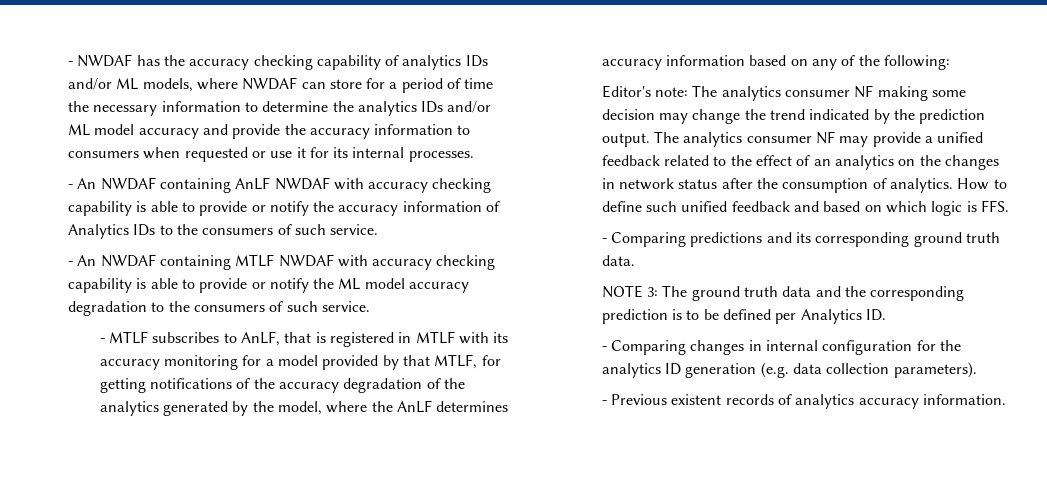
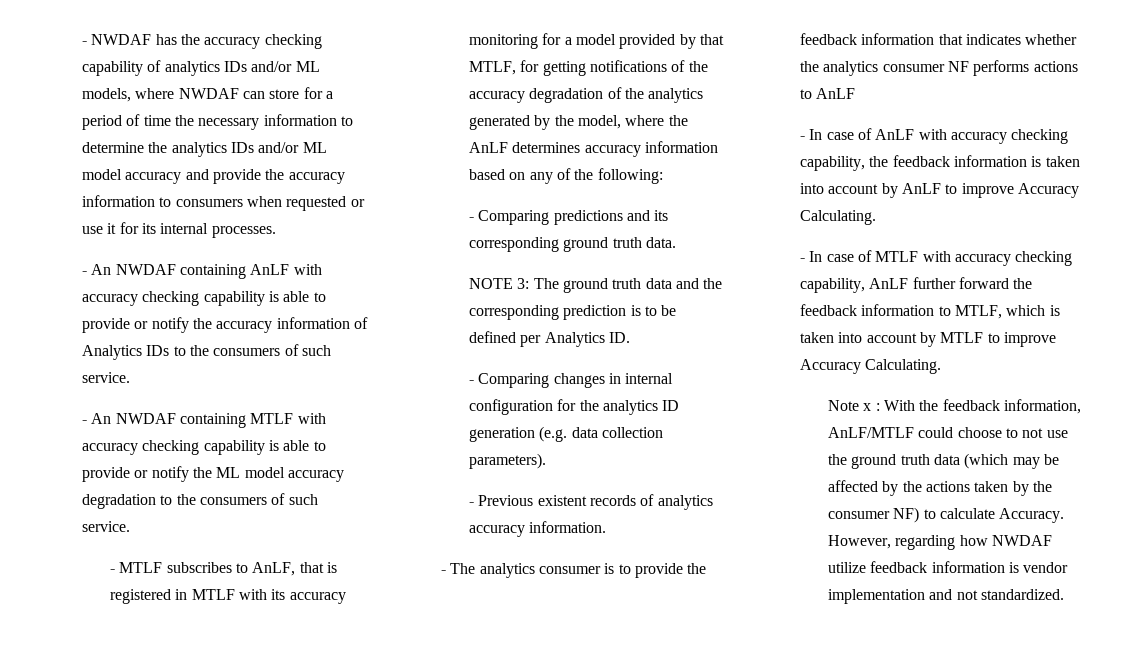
- - An NWDAF containing AnLF NWDAF with accuracy checking capability is able to provide or notify the accuracy information of Analytics IDs to the consumers of such service.
+ - An NWDAF containing AnLF with accuracy checking capability is able to provide or notify the accuracy information of Analytics IDs to the consumers of such service.
- - An NWDAF containing MTLF NWDAF with accuracy checking capability is able to provide or notify the ML model accuracy degradation to the consumers of such service.
+ - An NWDAF containing MTLF with accuracy checking capability is able to provide or notify the ML model accuracy degradation to the consumers of such service.
- Editor's note: The analytics consumer NF making some decision may change the trend indicated by the prediction output. The analytics consumer NF may provide a unified feedback related to the effect of an analytics on the changes in network status after the consumption of analytics. How to define such unified feedback and based on which logic is FFS.
+ - The analytics consumer is to provide the feedback information that indicates whether the analytics consumer NF performs actions to AnLF
+ - In case of AnLF with accuracy checking capability, the feedback information is taken into account by AnLF to improve Accuracy Calculating.
+ - In case of MTLF with accuracy checking capability, AnLF further forward the feedback information to MTLF, which is taken into account by MTLF to improve Accuracy Calculating.
+ Note x : With the feedback information, AnLF/MTLF could choose to not use the ground truth data (which may be affected by the actions taken by the consumer NF) to calculate Accuracy. However, regarding how NWDAF utilize feedback information is vendor implementation and not standardized.

